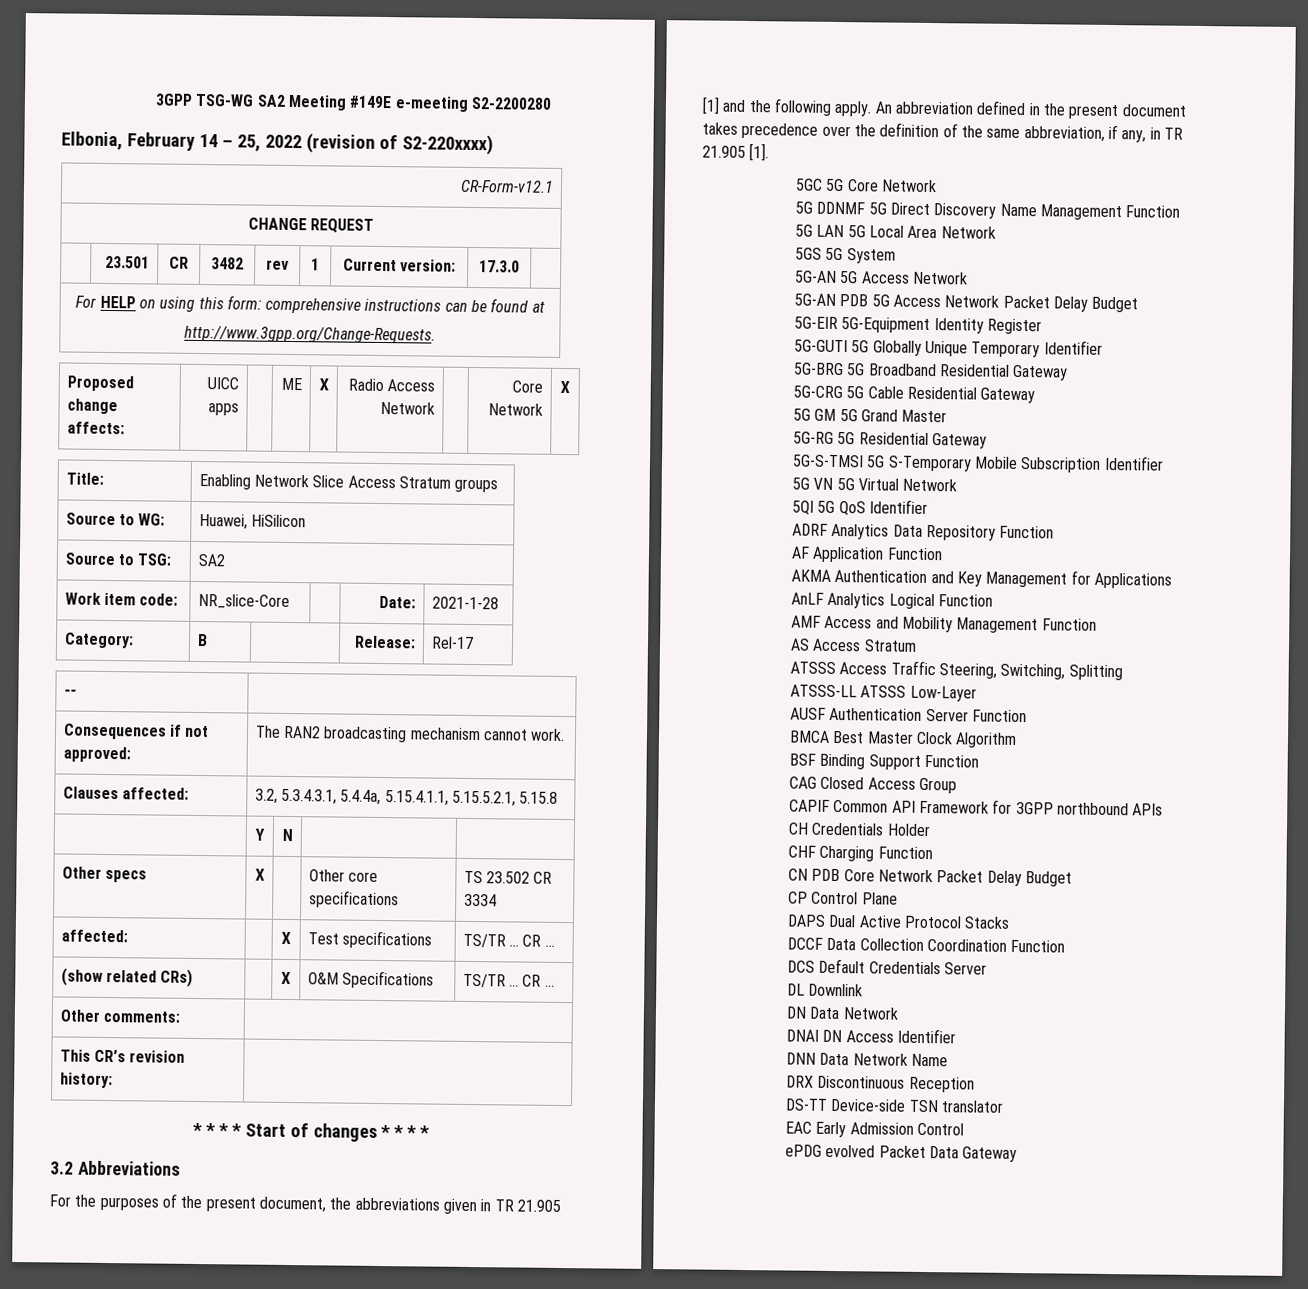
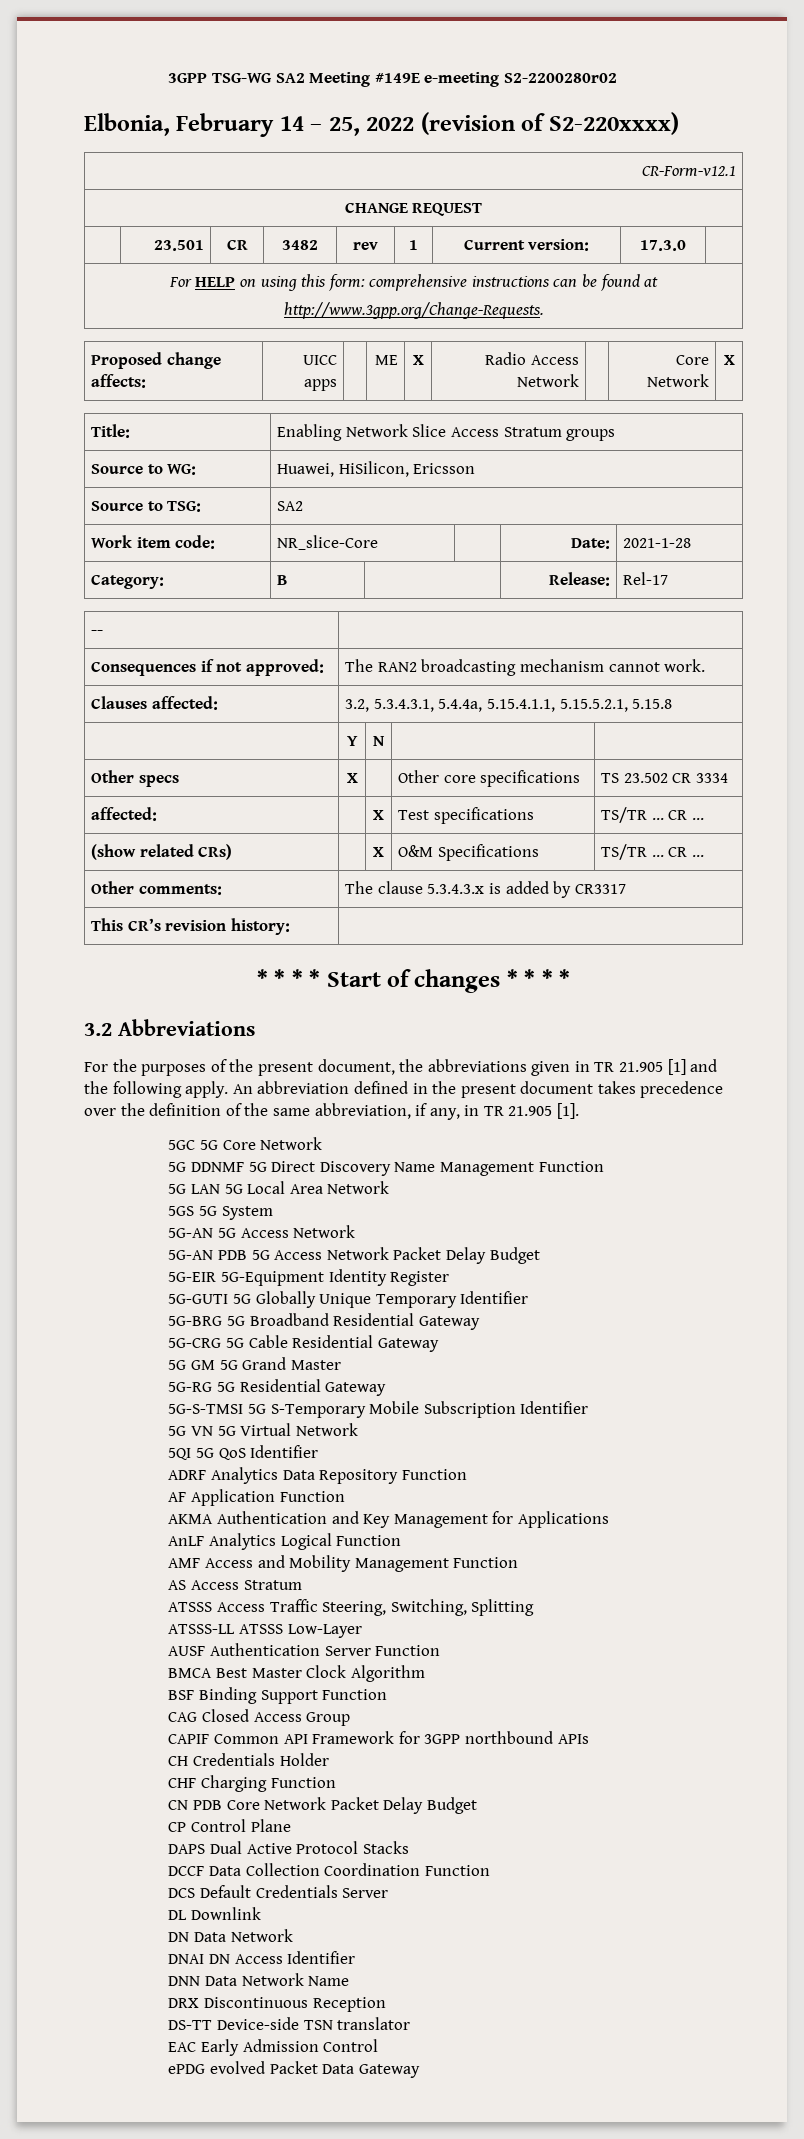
- 3GPP TSG-WG SA2 Meeting #149E e-meeting S2-2200280
+ 3GPP TSG-WG SA2 Meeting #149E e-meeting S2-2200280r02
- Source to WG: | Huawei, HiSilicon
+ Source to WG: | Huawei, HiSilicon, Ericsson
- Other comments: |
+ Other comments: | The clause 5.3.4.3.x is added by CR3317

